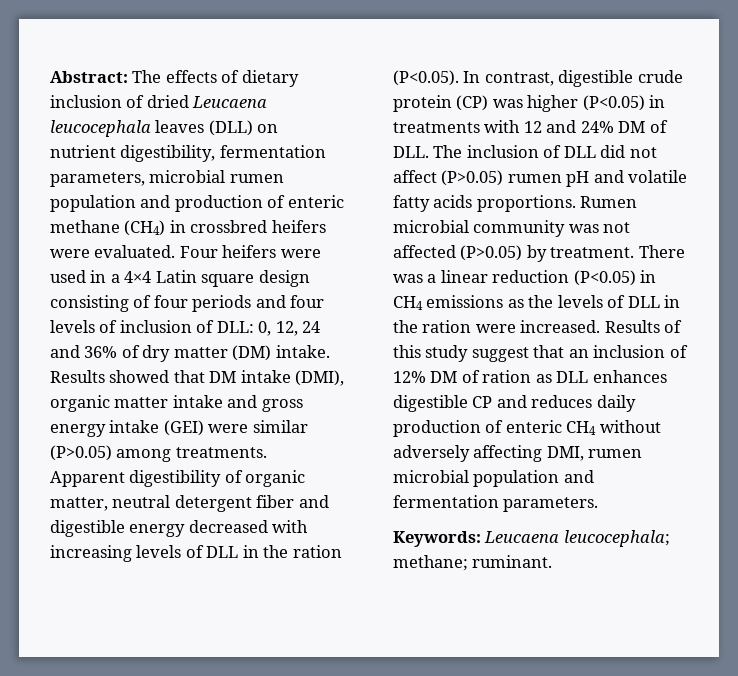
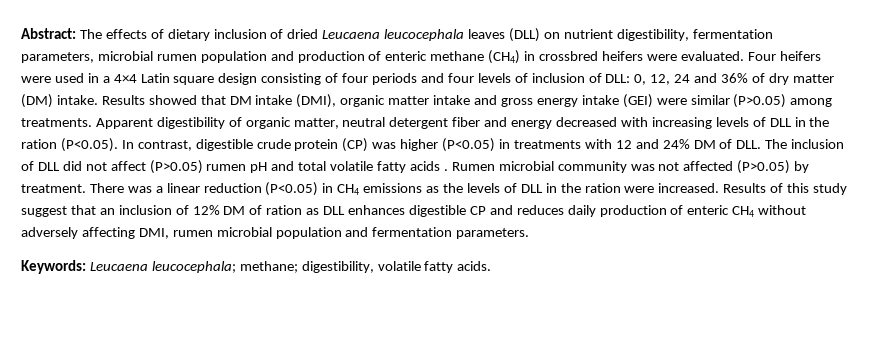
- Apparent digestibility of organic matter, neutral detergent fiber and digestible energy decreased with increasing levels of DLL in the ration (P<0.05). In contrast, digestible crude protein (CP) was higher (P<0.05) in treatments with 12 and 24% DM of DLL. The inclusion of DLL did not affect (P>0.05) rumen pH and volatile fatty acids proportions.
+ Apparent digestibility of organic matter, neutral detergent fiber and energy decreased with increasing levels of DLL in the ration (P<0.05). In contrast, digestible crude protein (CP) was higher (P<0.05) in treatments with 12 and 24% DM of DLL. The inclusion of DLL did not affect (P>0.05) rumen pH and total volatile fatty acids .
- Keywords: Leucaena leucocephala; methane; ruminant.
+ Keywords: Leucaena leucocephala; methane; digestibility, volatile fatty acids.

